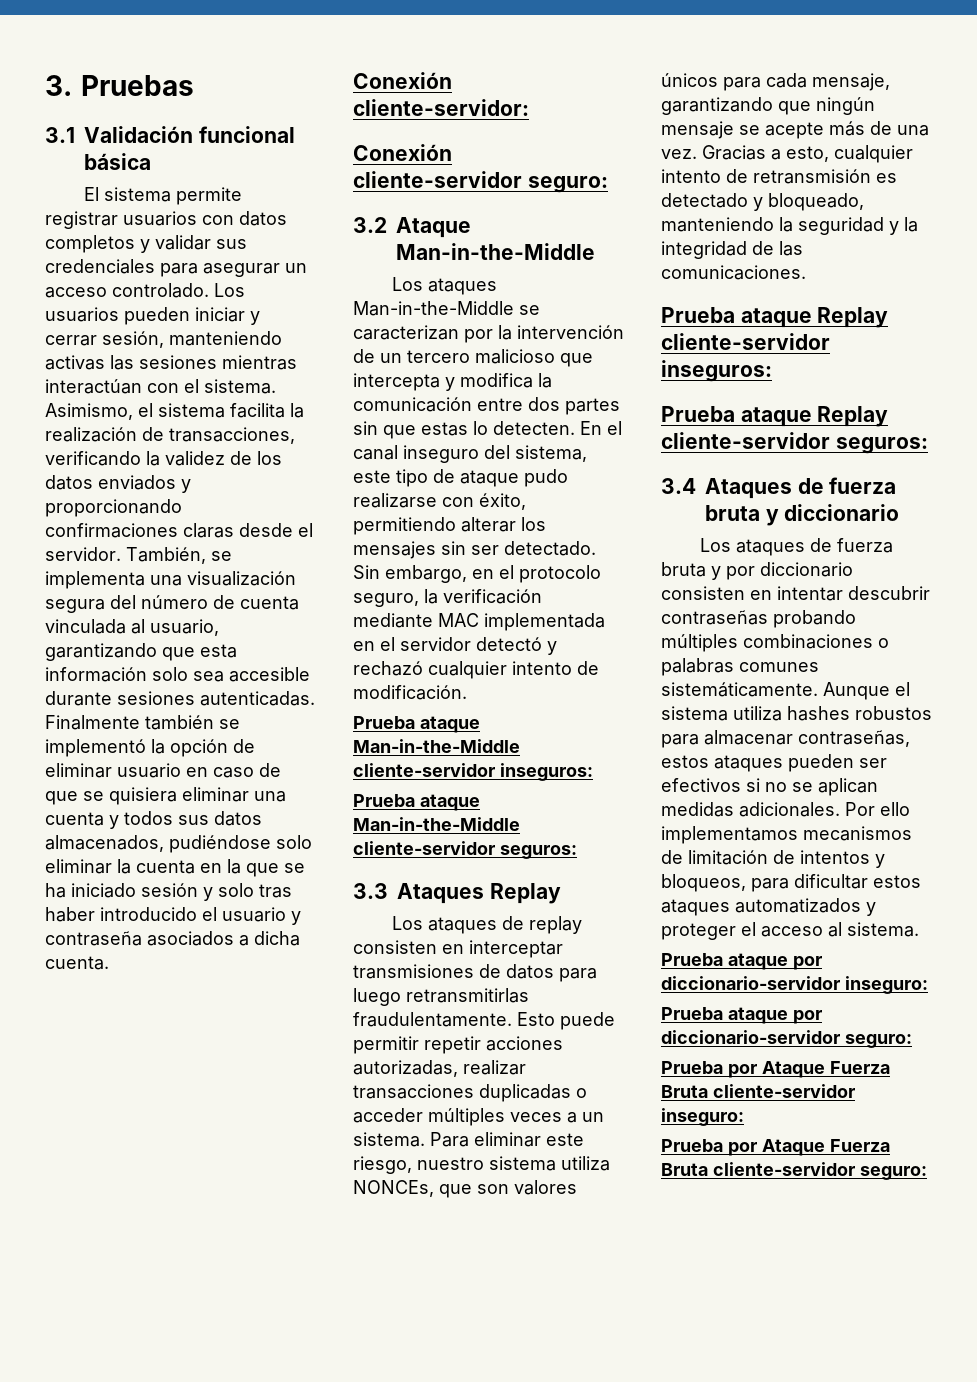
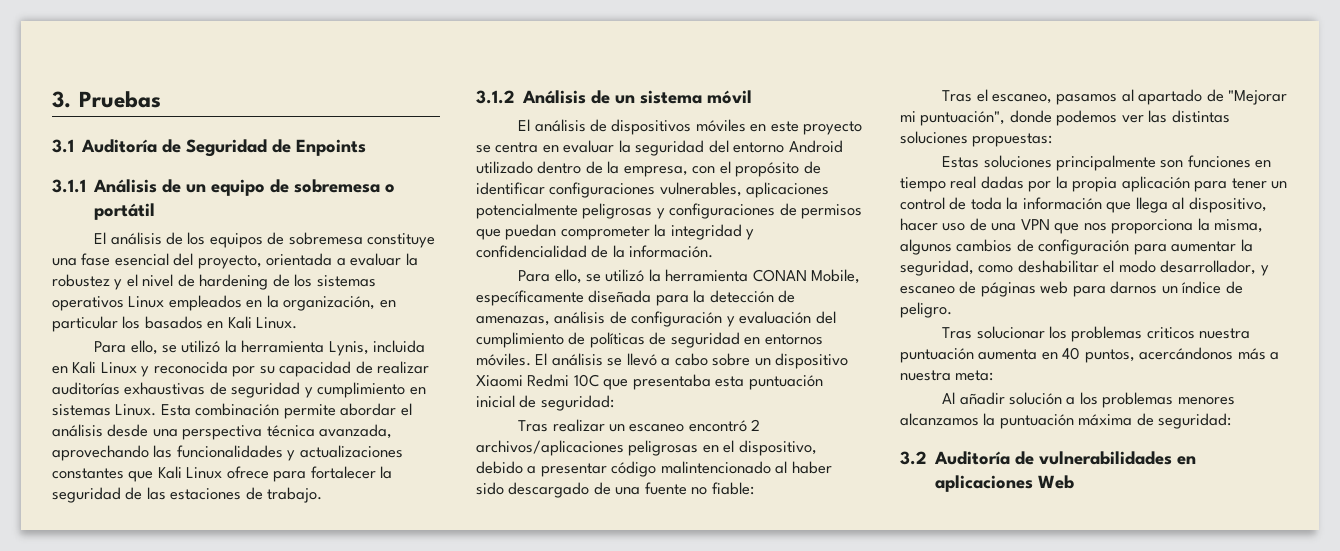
- 3.1 Validación funcional básica
- El sistema permite registrar usuarios con datos completos y validar sus credenciales para asegurar un acceso controlado. Los usuarios pueden iniciar y cerrar sesión, manteniendo activas las sesiones mientras interactúan con el sistema. Asimismo, el sistema facilita la realización de transacciones, verificando la validez de los datos enviados y proporcionando confirmaciones claras desde el servidor. También, se implementa una visualización segura del número de cuenta vinculada al usuario, garantizando que esta información solo sea accesible durante sesiones autenticadas. Finalmente también se implementó la opción de eliminar usuario en caso de que se quisiera eliminar una cuenta y todos sus datos almacenados, pudiéndose solo eliminar la cuenta en la que se ha iniciado sesión y solo tras haber introducido el usuario y contraseña asociados a dicha cuenta.
- Conexión cliente-servidor:
- Conexión cliente-servidor seguro:
- 3.2 Ataque Man-in-the-Middle
- Los ataques Man-in-the-Middle se caracterizan por la intervención de un tercero malicioso que intercepta y modifica la comunicación entre dos partes sin que estas lo detecten. En el canal inseguro del sistema, este tipo de ataque pudo realizarse con éxito, permitiendo alterar los mensajes sin ser detectado. Sin embargo, en el protocolo seguro, la verificación mediante MAC implementada en el servidor detectó y rechazó cualquier intento de modificación.
- Prueba ataque Man-in-the-Middle cliente-servidor inseguros:
- Prueba ataque Man-in-the-Middle cliente-servidor seguros:
- 3.3 Ataques Replay
- Los ataques de replay consisten en interceptar transmisiones de datos para luego retransmitirlas fraudulentamente. Esto puede permitir repetir acciones autorizadas, realizar transacciones duplicadas o acceder múltiples veces a un sistema. Para eliminar este riesgo, nuestro sistema utiliza NONCEs, que son valores únicos para cada mensaje, garantizando que ningún mensaje se acepte más de una vez. Gracias a esto, cualquier intento de retransmisión es detectado y bloqueado, manteniendo la seguridad y la integridad de las comunicaciones.
- Prueba ataque Replay cliente-servidor inseguros:
- Prueba ataque Replay cliente-servidor seguros:
- 3.4 Ataques de fuerza bruta y diccionario
- Los ataques de fuerza bruta y por diccionario consisten en intentar descubrir contraseñas probando múltiples combinaciones o palabras comunes sistemáticamente. Aunque el sistema utiliza hashes robustos para almacenar contraseñas, estos ataques pueden ser efectivos si no se aplican medidas adicionales. Por ello implementamos mecanismos de limitación de intentos y bloqueos, para dificultar estos ataques automatizados y proteger el acceso al sistema.
- Prueba ataque por diccionario-servidor inseguro:
- Prueba ataque por diccionario-servidor seguro:
- Prueba por Ataque Fuerza Bruta cliente-servidor inseguro:
- Prueba por Ataque Fuerza Bruta cliente-servidor seguro:
+ 3.1 Auditoría de Seguridad de Enpoints
+ 3.1.1 Análisis de un equipo de sobremesa o portátil
+ El análisis de los equipos de sobremesa constituye una fase esencial del proyecto, orientada a evaluar la robustez y el nivel de hardening de los sistemas operativos Linux empleados en la organización, en particular los basados en Kali Linux.
+ Para ello, se utilizó la herramienta Lynis, incluida en Kali Linux y reconocida por su capacidad de realizar auditorías exhaustivas de seguridad y cumplimiento en sistemas Linux. Esta combinación permite abordar el análisis desde una perspectiva técnica avanzada, aprovechando las funcionalidades y actualizaciones constantes que Kali Linux ofrece para fortalecer la seguridad de las estaciones de trabajo.
+ 3.1.2 Análisis de un sistema móvil
+ El análisis de dispositivos móviles en este proyecto se centra en evaluar la seguridad del entorno Android utilizado dentro de la empresa, con el propósito de identificar configuraciones vulnerables, aplicaciones potencialmente peligrosas y configuraciones de permisos que puedan comprometer la integridad y confidencialidad de la información.
+ Para ello, se utilizó la herramienta CONAN Mobile, específicamente diseñada para la detección de amenazas, análisis de configuración y evaluación del cumplimiento de políticas de seguridad en entornos móviles. El análisis se llevó a cabo sobre un dispositivo Xiaomi Redmi 10C que presentaba esta puntuación inicial de seguridad:
+ Tras realizar un escaneo encontró 2 archivos/aplicaciones peligrosas en el dispositivo, debido a presentar código malintencionado al haber sido descargado de una fuente no fiable:
+ Tras el escaneo, pasamos al apartado de "Mejorar mi puntuación", donde podemos ver las distintas soluciones propuestas:
+ Estas soluciones principalmente son funciones en tiempo real dadas por la propia aplicación para tener un control de toda la información que llega al dispositivo, hacer uso de una VPN que nos proporciona la misma, algunos cambios de configuración para aumentar la seguridad, como deshabilitar el modo desarrollador, y escaneo de páginas web para darnos un índice de peligro.
+ Tras solucionar los problemas criticos nuestra puntuación aumenta en 40 puntos, acercándonos más a nuestra meta:
+ Al añadir solución a los problemas menores alcanzamos la puntuación máxima de seguridad:
+ 3.2 Auditoría de vulnerabilidades en aplicaciones Web

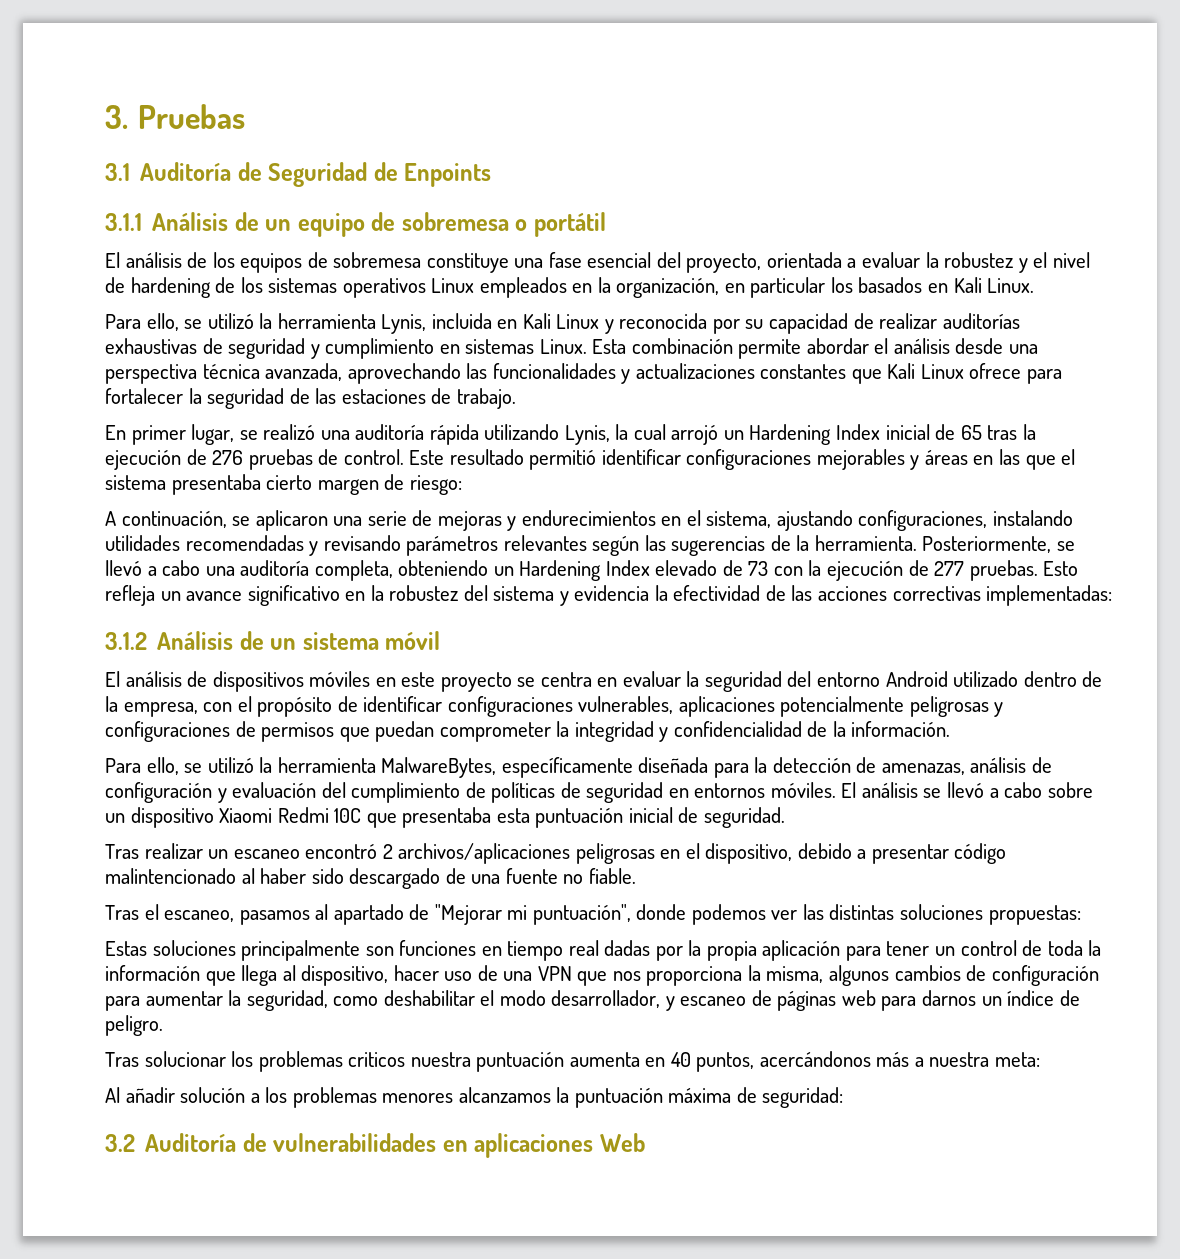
+ En primer lugar, se realizó una auditoría rápida utilizando Lynis, la cual arrojó un Hardening Index inicial de 65 tras la ejecución de 276 pruebas de control. Este resultado permitió identificar configuraciones mejorables y áreas en las que el sistema presentaba cierto margen de riesgo:
+ A continuación, se aplicaron una serie de mejoras y endurecimientos en el sistema, ajustando configuraciones, instalando utilidades recomendadas y revisando parámetros relevantes según las sugerencias de la herramienta. Posteriormente, se llevó a cabo una auditoría completa, obteniendo un Hardening Index elevado de 73 con la ejecución de 277 pruebas. Esto refleja un avance significativo en la robustez del sistema y evidencia la efectividad de las acciones correctivas implementadas:
- Para ello, se utilizó la herramienta CONAN Mobile, específicamente diseñada para la detección de amenazas, análisis de configuración y evaluación del cumplimiento de políticas de seguridad en entornos móviles.
+ Para ello, se utilizó la herramienta MalwareBytes, específicamente diseñada para la detección de amenazas, análisis de configuración y evaluación del cumplimiento de políticas de seguridad en entornos móviles.
- El análisis se llevó a cabo sobre un dispositivo Xiaomi Redmi 10C que presentaba esta puntuación inicial de seguridad:
+ El análisis se llevó a cabo sobre un dispositivo Xiaomi Redmi 10C que presentaba esta puntuación inicial de seguridad.
- Tras realizar un escaneo encontró 2 archivos/aplicaciones peligrosas en el dispositivo, debido a presentar código malintencionado al haber sido descargado de una fuente no fiable:
+ Tras realizar un escaneo encontró 2 archivos/aplicaciones peligrosas en el dispositivo, debido a presentar código malintencionado al haber sido descargado de una fuente no fiable.

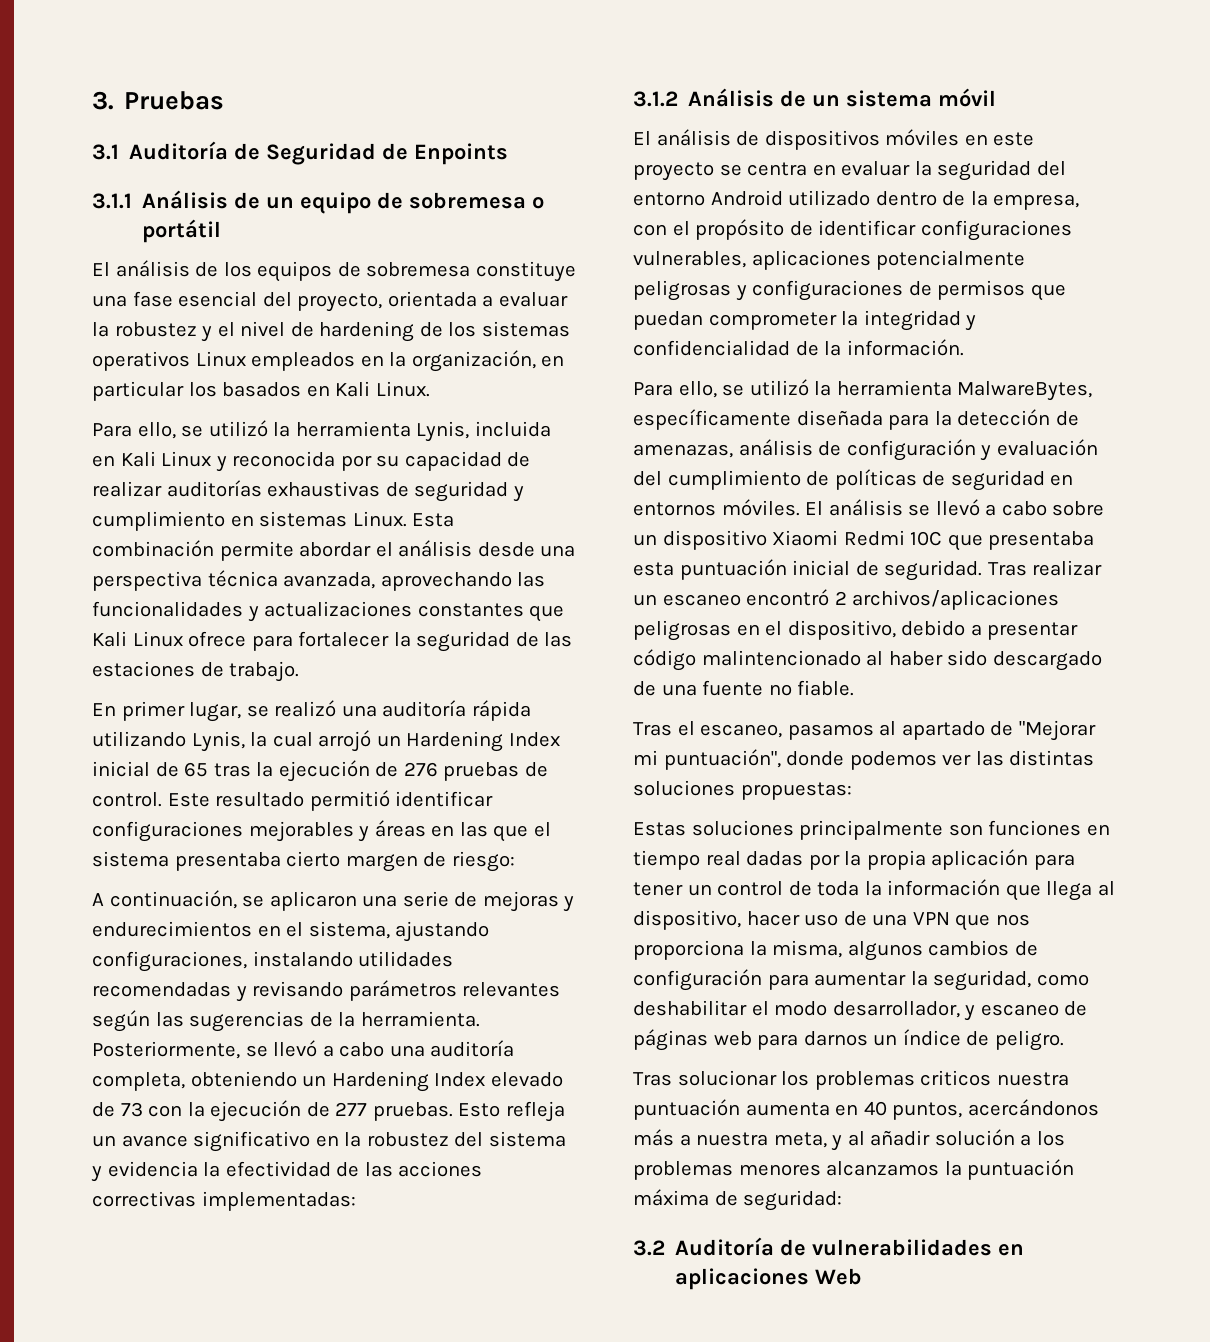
- El análisis se llevó a cabo sobre un dispositivo Xiaomi Redmi 10C que presentaba esta puntuación inicial de seguridad.
- Tras realizar un escaneo encontró 2 archivos/aplicaciones peligrosas en el dispositivo, debido a presentar código malintencionado al haber sido descargado de una fuente no fiable.
+ El análisis se llevó a cabo sobre un dispositivo Xiaomi Redmi 10C que presentaba esta puntuación inicial de seguridad. Tras realizar un escaneo encontró 2 archivos/aplicaciones peligrosas en el dispositivo, debido a presentar código malintencionado al haber sido descargado de una fuente no fiable.
- Tras solucionar los problemas criticos nuestra puntuación aumenta en 40 puntos, acercándonos más a nuestra meta:
- Al añadir solución a los problemas menores alcanzamos la puntuación máxima de seguridad:
+ Tras solucionar los problemas criticos nuestra puntuación aumenta en 40 puntos, acercándonos más a nuestra meta, y al añadir solución a los problemas menores alcanzamos la puntuación máxima de seguridad:

